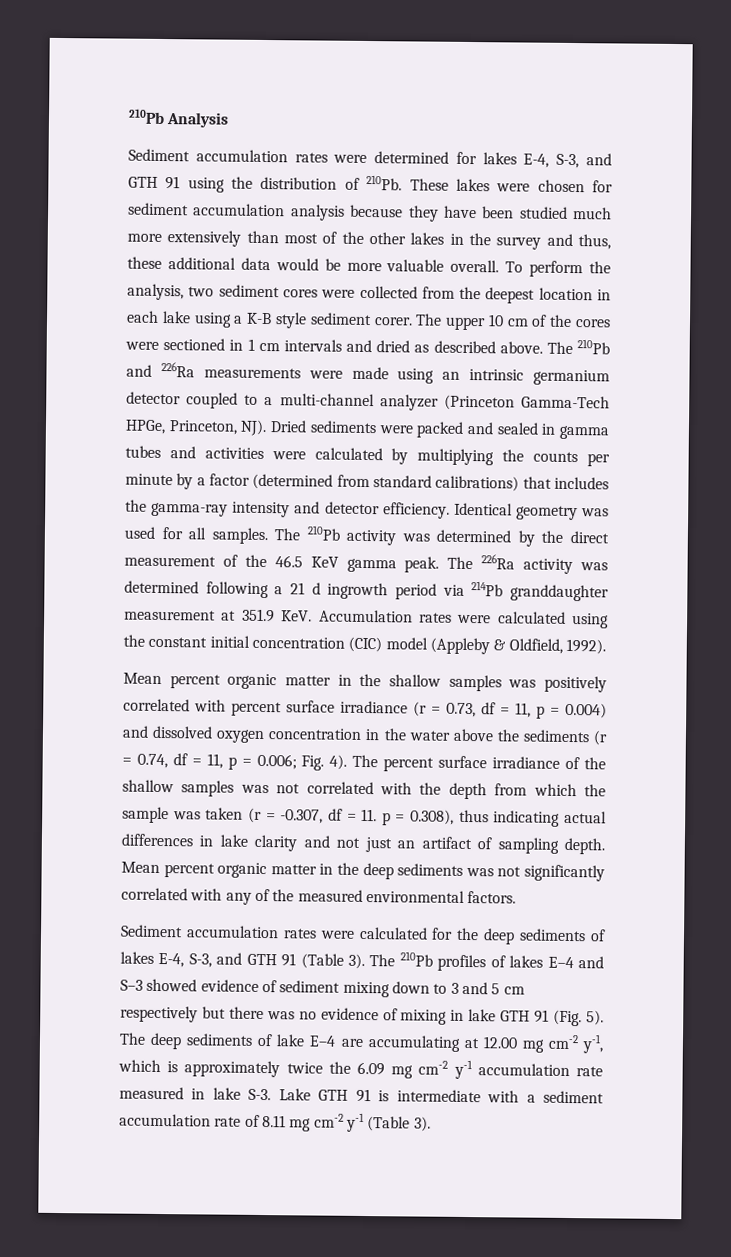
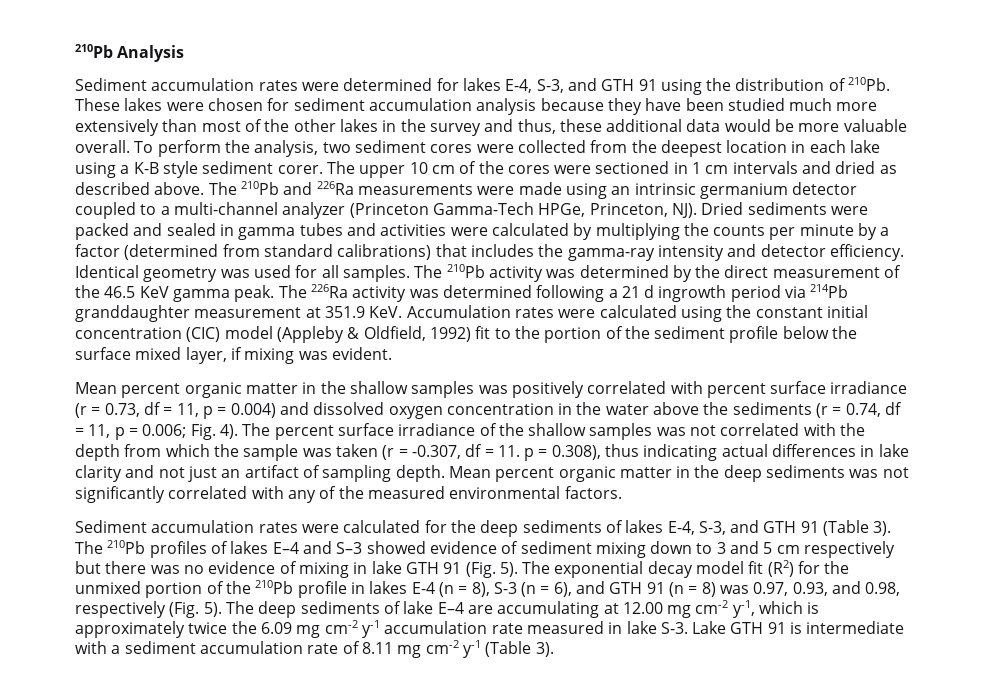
- The 226Ra activity was determined following a 21 d ingrowth period via 214Pb granddaughter measurement at 351.9 KeV. Accumulation rates were calculated using the constant initial concentration (CIC) model (Appleby & Oldfield, 1992).
+ The 226Ra activity was determined following a 21 d ingrowth period via 214Pb granddaughter measurement at 351.9 KeV. Accumulation rates were calculated using the constant initial concentration (CIC) model (Appleby & Oldfield, 1992) fit to the portion of the sediment profile below the surface mixed layer, if mixing was evident.
- The deep sediments of lake E–4 are accumulating at 12.00 mg cm-2 y-1, which is approximately twice the 6.09 mg cm-2 y-1 accumulation rate measured in lake S-3. Lake GTH 91 is intermediate with a sediment accumulation rate of 8.11 mg cm-2 y-1 (Table 3).
+ The exponential decay model fit (R2) for the unmixed portion of the 210Pb profile in lakes E-4 (n = 8), S-3 (n = 6), and GTH 91 (n = 8) was 0.97, 0.93, and 0.98, respectively (Fig. 5). The deep sediments of lake E–4 are accumulating at 12.00 mg cm-2 y-1, which is approximately twice the 6.09 mg cm-2 y-1 accumulation rate measured in lake S-3. Lake GTH 91 is intermediate with a sediment accumulation rate of 8.11 mg cm-2 y-1 (Table 3).

